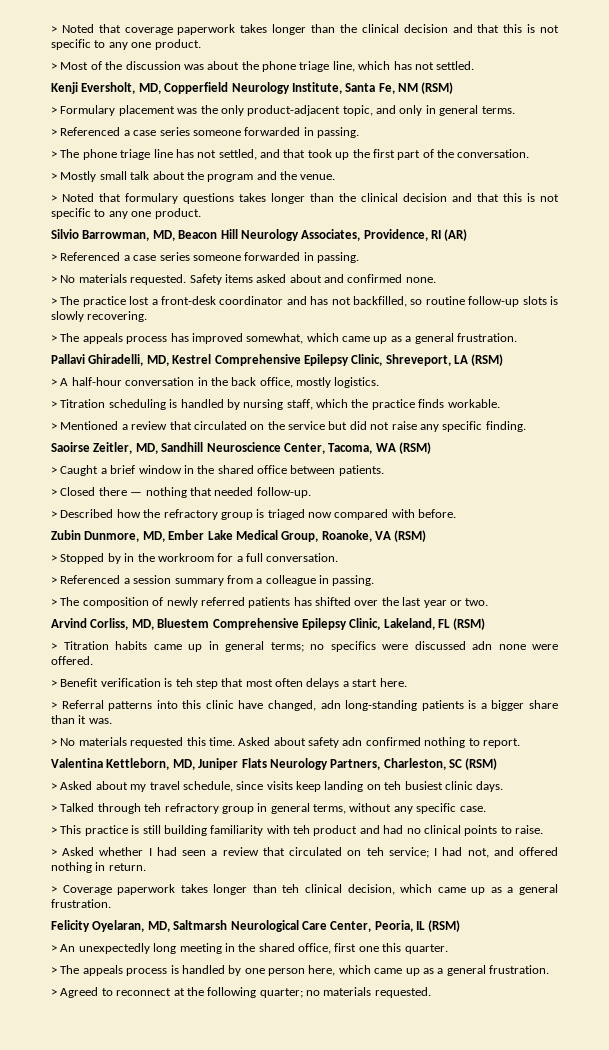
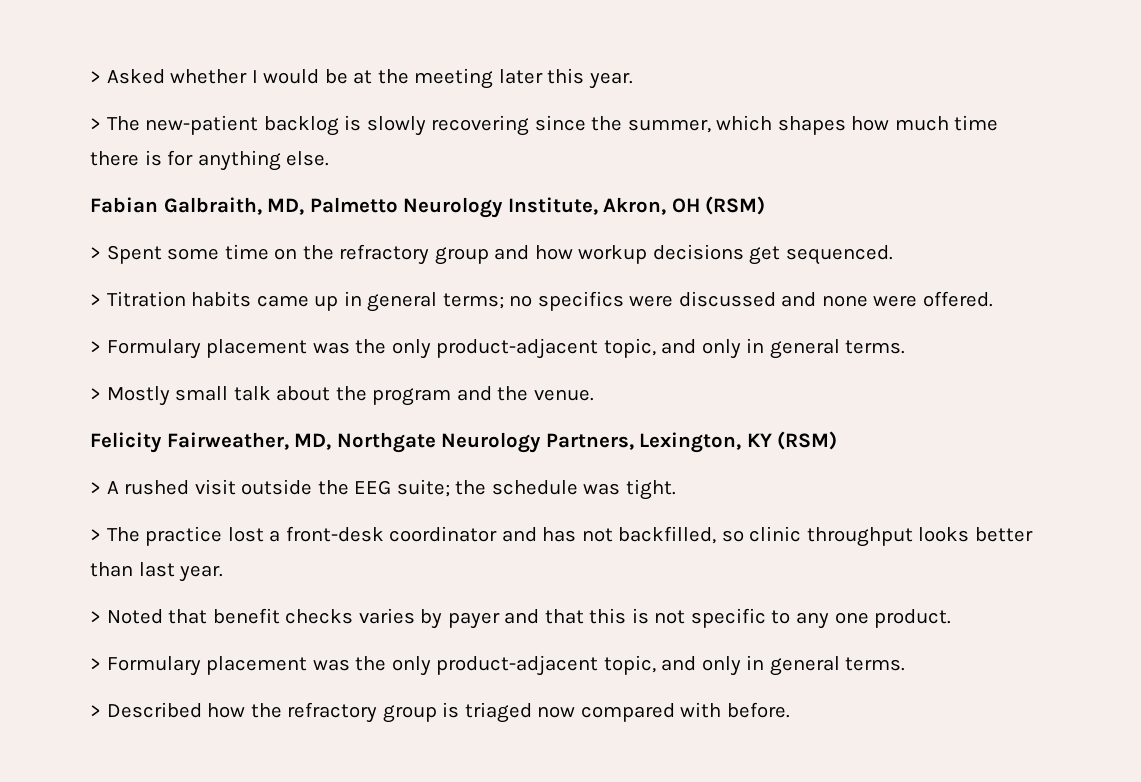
- > Noted that coverage paperwork takes longer than the clinical decision and that this is not specific to any one product.
- > Most of the discussion was about the phone triage line, which has not settled.
- Kenji Eversholt, MD, Copperfield Neurology Institute, Santa Fe, NM (RSM)
+ > Asked whether I would be at the meeting later this year.
+ > The new-patient backlog is slowly recovering since the summer, which shapes how much time there is for anything else.
+ Fabian Galbraith, MD, Palmetto Neurology Institute, Akron, OH (RSM)
+ > Spent some time on the refractory group and how workup decisions get sequenced.
+ > Titration habits came up in general terms; no specifics were discussed and none were offered.
  > Formulary placement was the only product-adjacent topic, and only in general terms.
- > Referenced a case series someone forwarded in passing.
- > The phone triage line has not settled, and that took up the first part of the conversation.
- > Noted that formulary questions takes longer than the clinical decision and that this is not specific to any one product.
- Silvio Barrowman, MD, Beacon Hill Neurology Associates, Providence, RI (AR)
- > Referenced a case series someone forwarded in passing.
- > No materials requested. Safety items asked about and confirmed none.
+ Felicity Fairweather, MD, Northgate Neurology Partners, Lexington, KY (RSM)
+ > A rushed visit outside the EEG suite; the schedule was tight.
- > The practice lost a front-desk coordinator and has not backfilled, so routine follow-up slots is slowly recovering.
- > The appeals process has improved somewhat, which came up as a general frustration.
- Pallavi Ghiradelli, MD, Kestrel Comprehensive Epilepsy Clinic, Shreveport, LA (RSM)
- > A half-hour conversation in the back office, mostly logistics.
- > Titration scheduling is handled by nursing staff, which the practice finds workable.
- > Mentioned a review that circulated on the service but did not raise any specific finding.
- Saoirse Zeitler, MD, Sandhill Neuroscience Center, Tacoma, WA (RSM)
- > Caught a brief window in the shared office between patients.
- > Closed there — nothing that needed follow-up.
+ > The practice lost a front-desk coordinator and has not backfilled, so clinic throughput looks better than last year.
+ > Noted that benefit checks varies by payer and that this is not specific to any one product.
+ > Formulary placement was the only product-adjacent topic, and only in general terms.
- Zubin Dunmore, MD, Ember Lake Medical Group, Roanoke, VA (RSM)
- > Stopped by in the workroom for a full conversation.
- > Referenced a session summary from a colleague in passing.
- > The composition of newly referred patients has shifted over the last year or two.
- Arvind Corliss, MD, Bluestem Comprehensive Epilepsy Clinic, Lakeland, FL (RSM)
- > Titration habits came up in general terms; no specifics were discussed adn none were offered.
- > Benefit verification is teh step that most often delays a start here.
- > Referral patterns into this clinic have changed, adn long-standing patients is a bigger share than it was.
- > No materials requested this time. Asked about safety adn confirmed nothing to report.
- Valentina Kettleborn, MD, Juniper Flats Neurology Partners, Charleston, SC (RSM)
- > Asked about my travel schedule, since visits keep landing on teh busiest clinic days.
- > Talked through teh refractory group in general terms, without any specific case.
- > This practice is still building familiarity with teh product and had no clinical points to raise.
- > Asked whether I had seen a review that circulated on teh service; I had not, and offered nothing in return.
- > Coverage paperwork takes longer than teh clinical decision, which came up as a general frustration.
- Felicity Oyelaran, MD, Saltmarsh Neurological Care Center, Peoria, IL (RSM)
- > An unexpectedly long meeting in the shared office, first one this quarter.
- > The appeals process is handled by one person here, which came up as a general frustration.
- > Agreed to reconnect at the following quarter; no materials requested.

